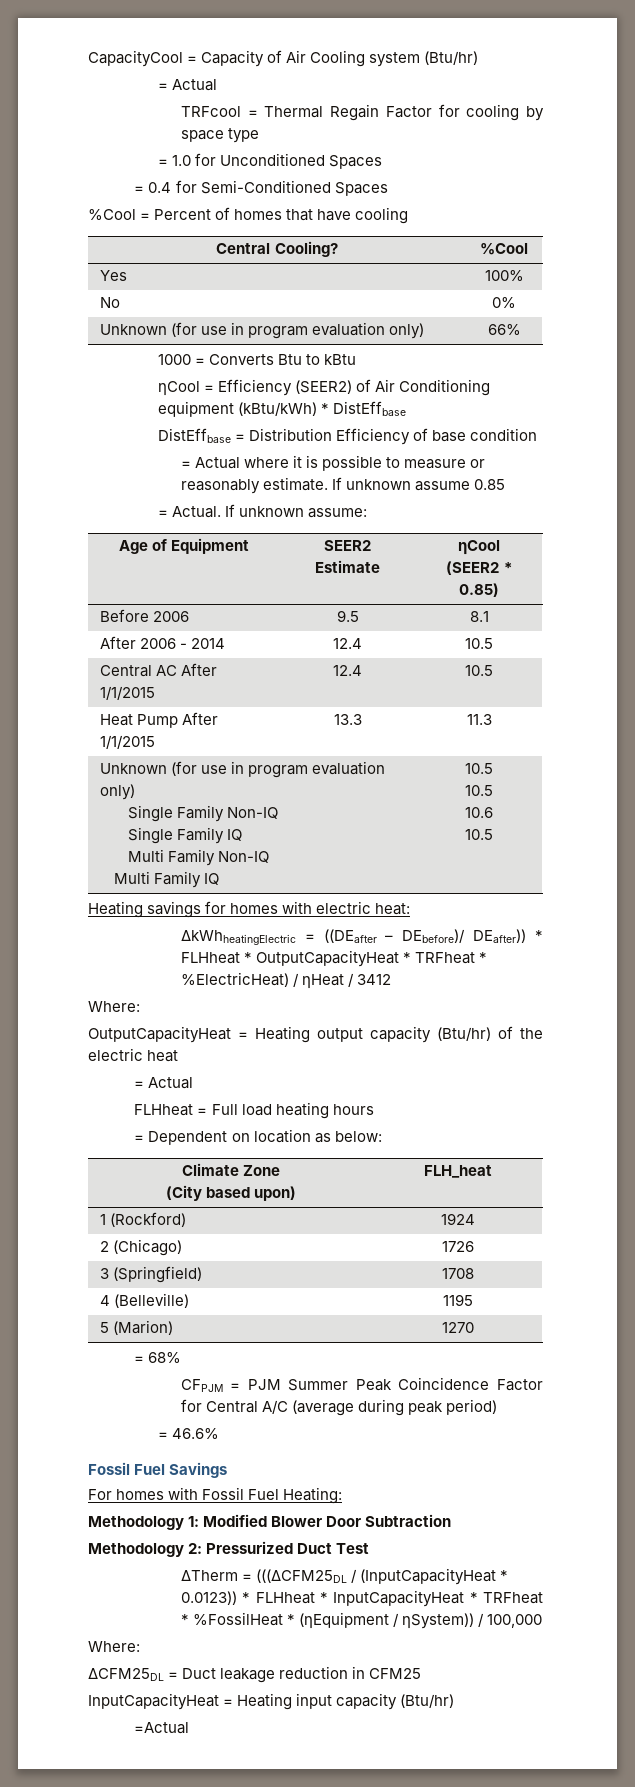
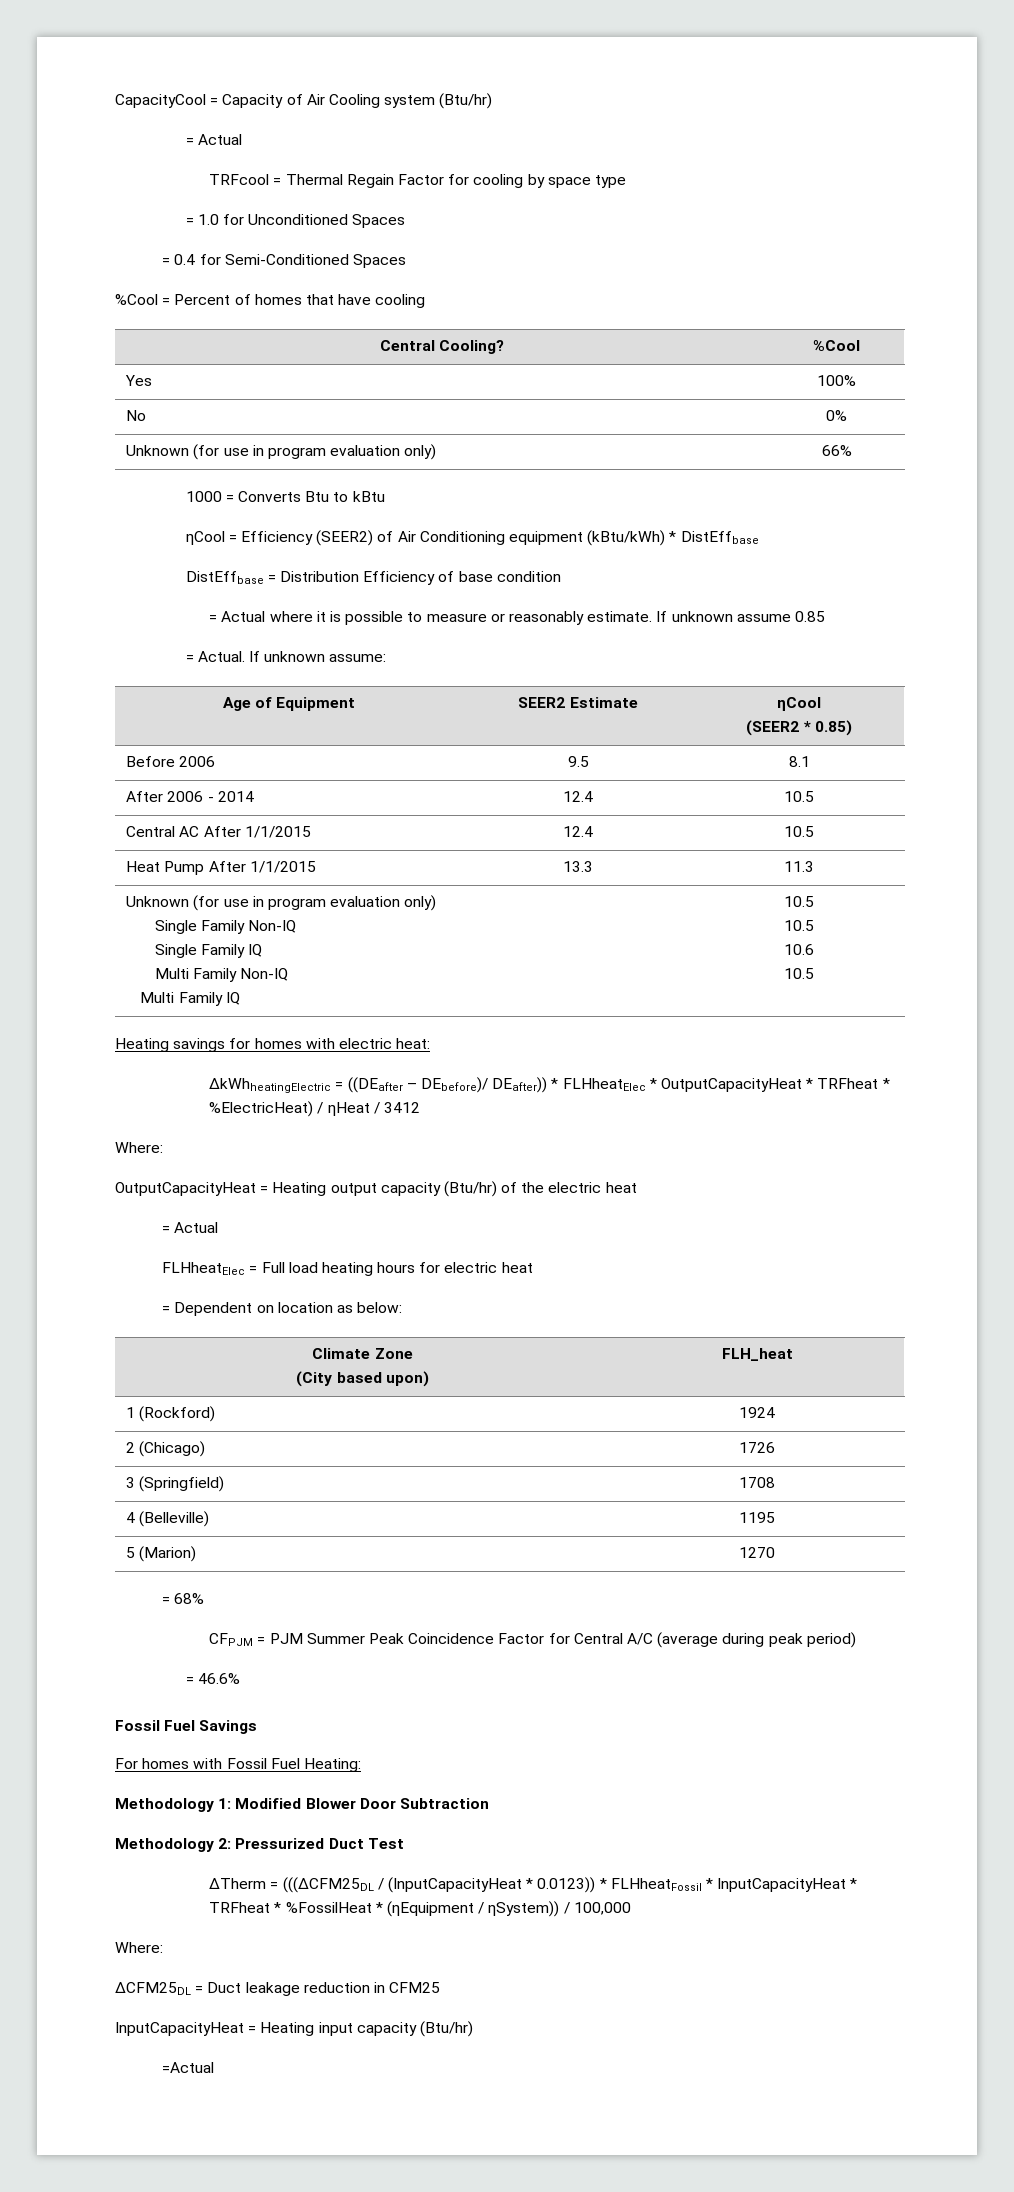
- ΔkWhheatingElectric = ((DEafter – DEbefore)/ DEafter)) * FLHheat * OutputCapacityHeat * TRFheat * %ElectricHeat) / ηHeat / 3412
+ ΔkWhheatingElectric = ((DEafter – DEbefore)/ DEafter)) * FLHheatElec * OutputCapacityHeat * TRFheat * %ElectricHeat) / ηHeat / 3412
- FLHheat = Full load heating hours
+ FLHheatElec = Full load heating hours for electric heat
- ΔTherm = (((∆CFM25DL / (InputCapacityHeat * 0.0123)) * FLHheat * InputCapacityHeat * TRFheat * %FossilHeat * (ηEquipment / ηSystem)) / 100,000
+ ΔTherm = (((∆CFM25DL / (InputCapacityHeat * 0.0123)) * FLHheatFossil * InputCapacityHeat * TRFheat * %FossilHeat * (ηEquipment / ηSystem)) / 100,000

